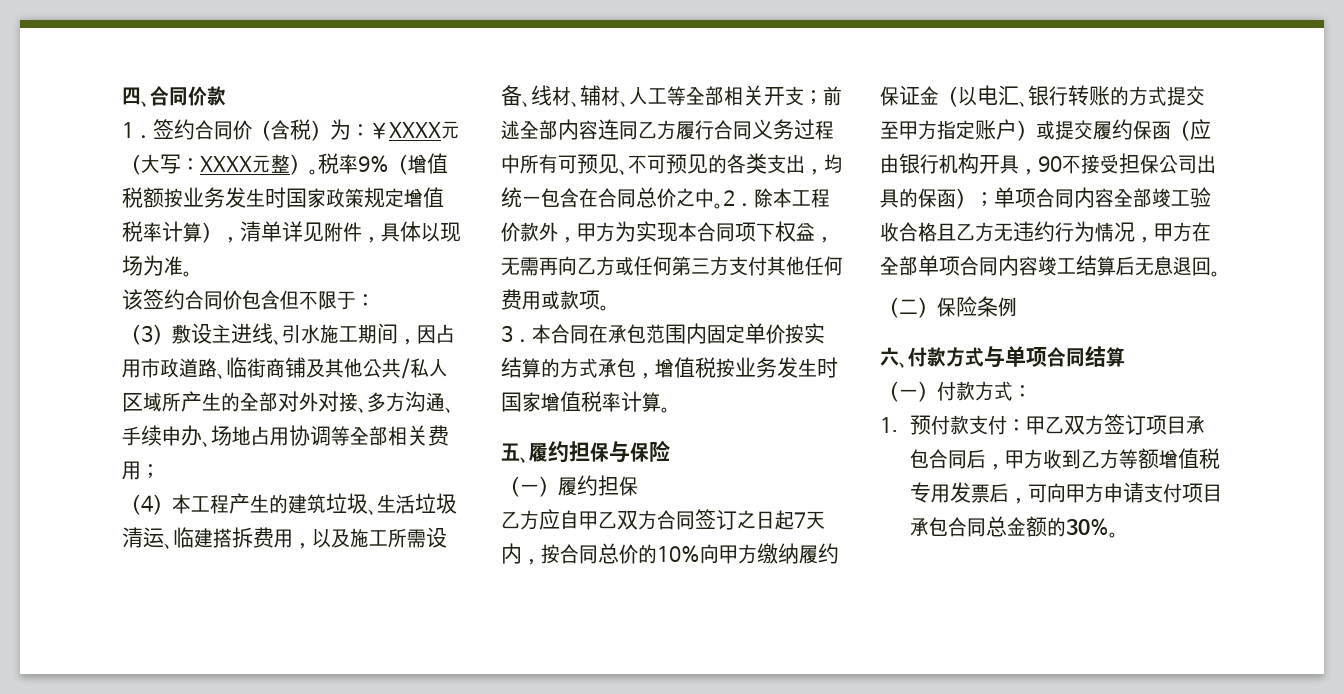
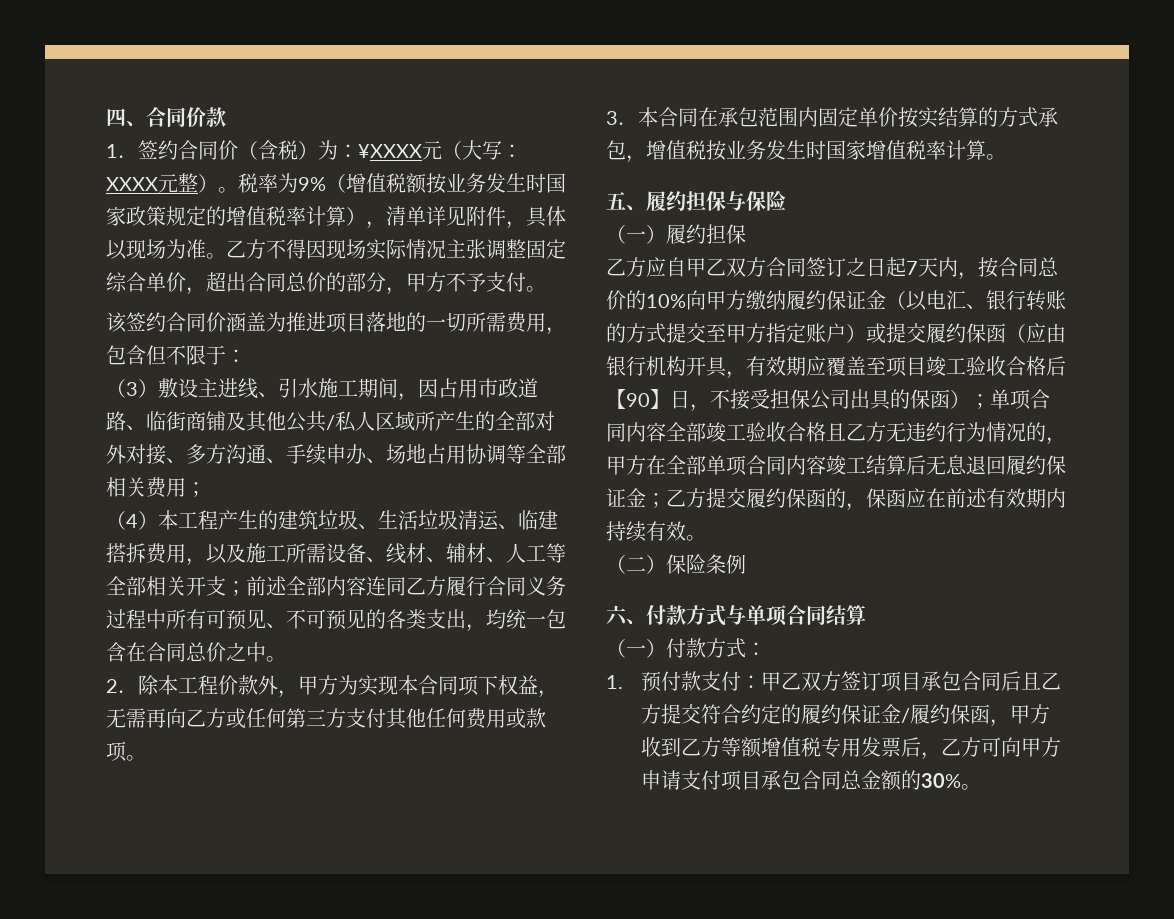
- 税率9%（增值税额按业务发生时国家政策规定增值税率计算），清单详见附件，具体以现场为准。
- 该签约合同价包含但不限于：
+ 税率为9%（增值税额按业务发生时国家政策规定的增值税率计算），清单详见附件，具体以现场为准。乙方不得因现场实际情况主张调整固定综合单价，超出合同总价的部分，甲方不予支付。
+ 该签约合同价涵盖为推进项目落地的一切所需费用，包含但不限于：
- 前述全部内容连同乙方履行合同义务过程中所有可预见、不可预见的各类支出，均统一包含在合同总价之中。2．除本工程价款外，甲方为实现本合同项下权益，无需再向乙方或任何第三方支付其他任何费用或款项。
+ 前述全部内容连同乙方履行合同义务过程中所有可预见、不可预见的各类支出，均统一包含在合同总价之中。
+ 2．除本工程价款外，甲方为实现本合同项下权益，无需再向乙方或任何第三方支付其他任何费用或款项。
- 乙方应自甲乙双方合同签订之日起7天内，按合同总价的10%向甲方缴纳履约保证金（以电汇、银行转账的方式提交至甲方指定账户）或提交履约保函（应由银行机构开具，90不接受担保公司出具的保函）；
+ 乙方应自甲乙双方合同签订之日起7天内，按合同总价的10%向甲方缴纳履约保证金（以电汇、银行转账的方式提交至甲方指定账户）或提交履约保函（应由银行机构开具，有效期应覆盖至项目竣工验收合格后【90】日，不接受担保公司出具的保函）；
- 单项合同内容全部竣工验收合格且乙方无违约行为情况，甲方在全部单项合同内容竣工结算后无息退回。
+ 单项合同内容全部竣工验收合格且乙方无违约行为情况的，甲方在全部单项合同内容竣工结算后无息退回履约保证金；乙方提交履约保函的，保函应在前述有效期内持续有效。
- 1.预付款支付：甲乙双方签订项目承包合同后，甲方收到乙方等额增值税专用发票后，可向甲方申请支付项目承包合同总金额的30%。
+ 1.预付款支付：甲乙双方签订项目承包合同后且乙方提交符合约定的履约保证金/履约保函，甲方收到乙方等额增值税专用发票后，乙方可向甲方申请支付项目承包合同总金额的30%。

